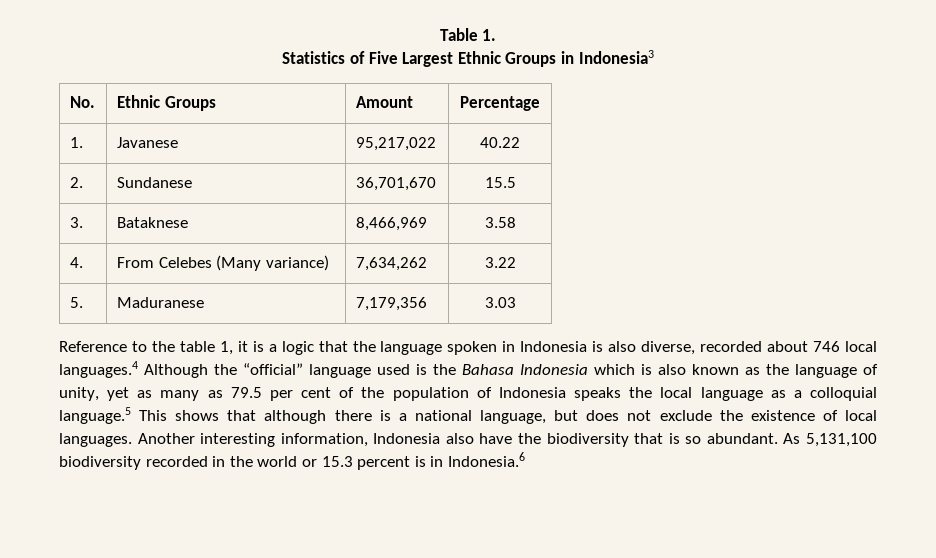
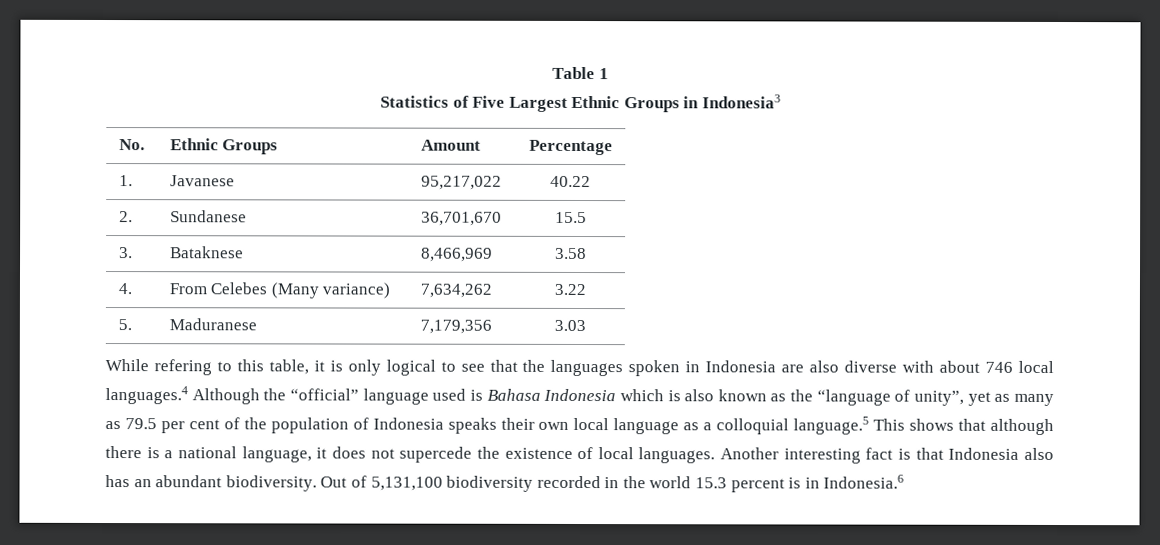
- Table 1.
+ Table 1
- Reference to the table 1, it is a logic that the language spoken in Indonesia is also diverse, recorded about 746 local languages.4 Although the “official” language used is the Bahasa Indonesia which is also known as the language of unity, yet as many as 79.5 per cent of the population of Indonesia speaks the local language as a colloquial language.5 This shows that although there is a national language, but does not exclude the existence of local languages.
+ While refering to this table, it is only logical to see that the languages spoken in Indonesia are also diverse with about 746 local languages.4 Although the “official” language used is Bahasa Indonesia which is also known as the “language of unity”, yet as many as 79.5 per cent of the population of Indonesia speaks their own local language as a colloquial language.5 This shows that although there is a national language, it does not supercede the existence of local languages.
- Another interesting information, Indonesia also have the biodiversity that is so abundant. As 5,131,100 biodiversity recorded in the world or 15.3 percent is in Indonesia.6
+ Another interesting fact is that Indonesia also has an abundant biodiversity. Out of 5,131,100 biodiversity recorded in the world 15.3 percent is in Indonesia.6

